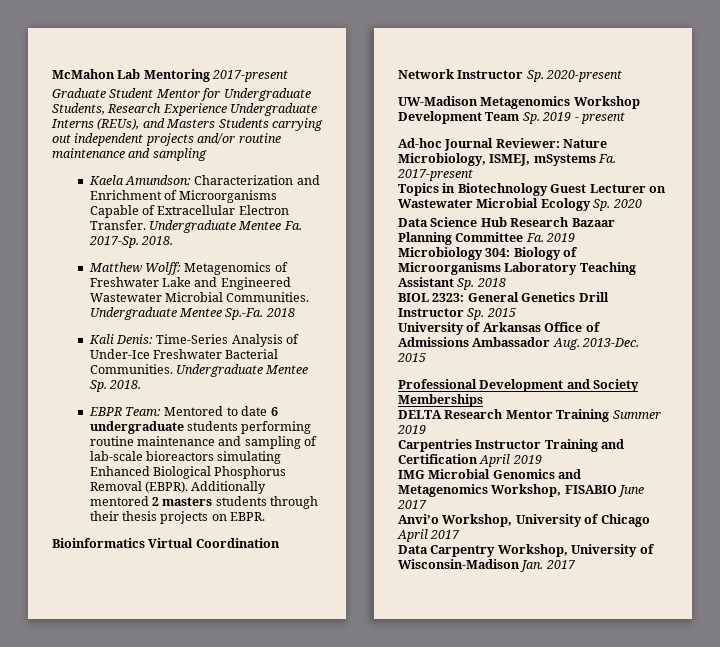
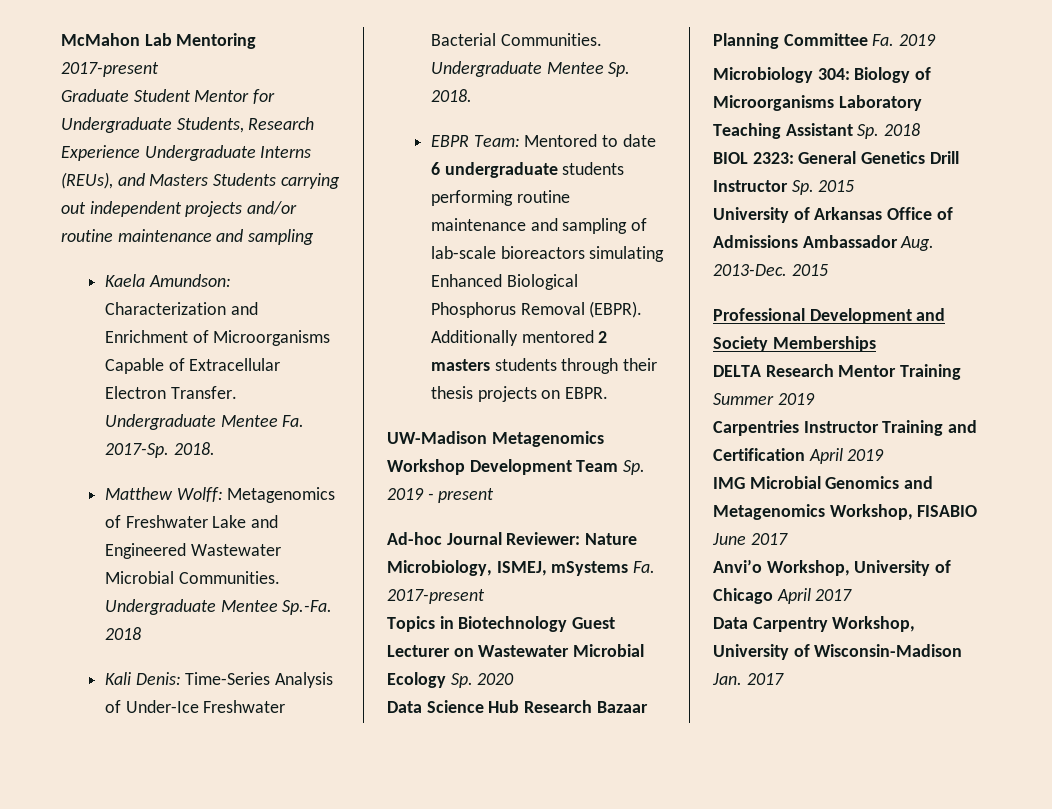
- Bioinformatics Virtual Coordination Network Instructor Sp. 2020-present

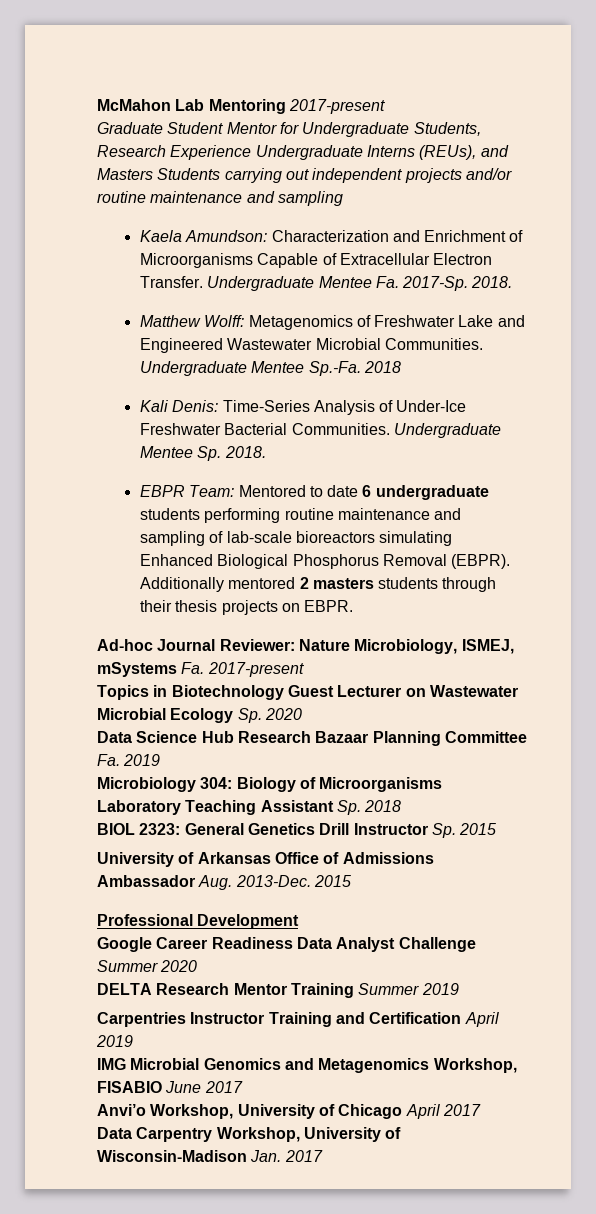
- UW-Madison Metagenomics Workshop Development Team Sp. 2019 - present
- Professional Development and Society Memberships
+ Professional Development
+ Google Career Readiness Data Analyst Challenge Summer 2020

